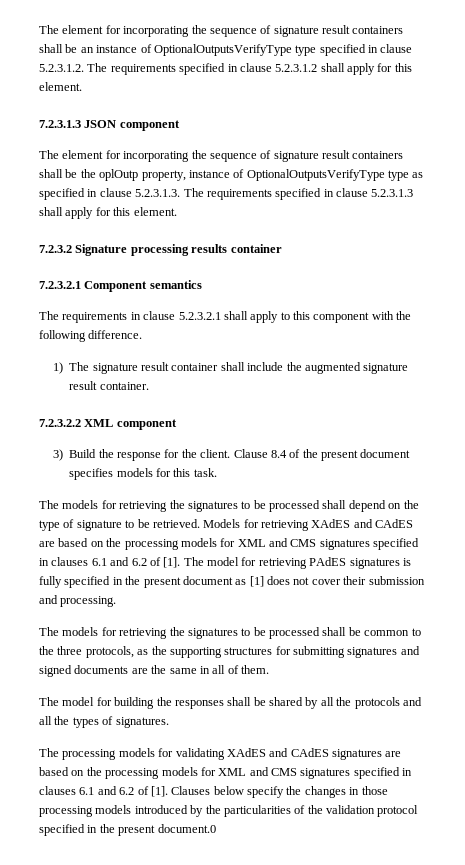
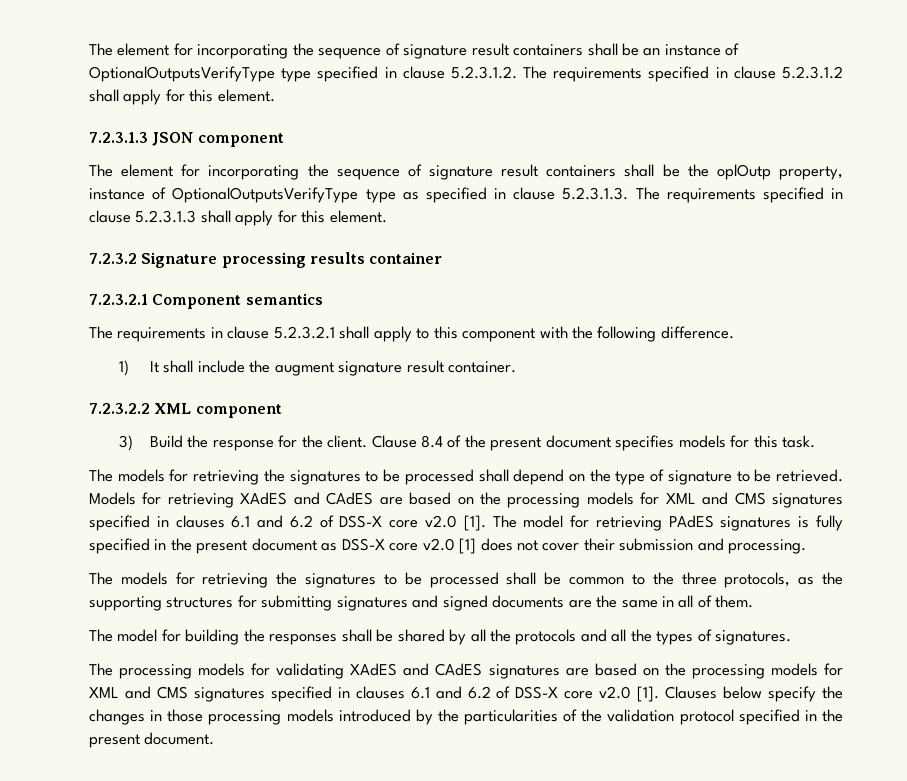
- 1) The signature result container shall include the augmented signature result container.
+ 1) It shall include the augment signature result container.
- Models for retrieving XAdES and CAdES are based on the processing models for XML and CMS signatures specified in clauses 6.1 and 6.2 of [1].
+ Models for retrieving XAdES and CAdES are based on the processing models for XML and CMS signatures specified in clauses 6.1 and 6.2 of DSS-X core v2.0 [1].
- The model for retrieving PAdES signatures is fully specified in the present document as [1] does not cover their submission and processing.
+ The model for retrieving PAdES signatures is fully specified in the present document as DSS-X core v2.0 [1] does not cover their submission and processing.
- The processing models for validating XAdES and CAdES signatures are based on the processing models for XML and CMS signatures specified in clauses 6.1 and 6.2 of [1].
+ The processing models for validating XAdES and CAdES signatures are based on the processing models for XML and CMS signatures specified in clauses 6.1 and 6.2 of DSS-X core v2.0 [1].
- Clauses below specify the changes in those processing models introduced by the particularities of the validation protocol specified in the present document.0
+ Clauses below specify the changes in those processing models introduced by the particularities of the validation protocol specified in the present document.

